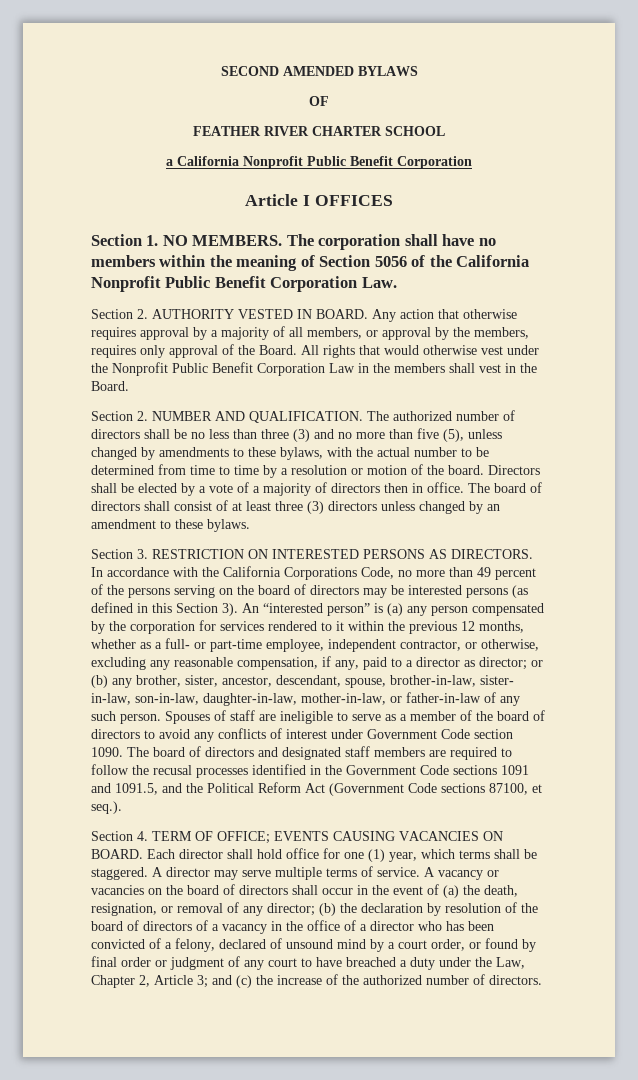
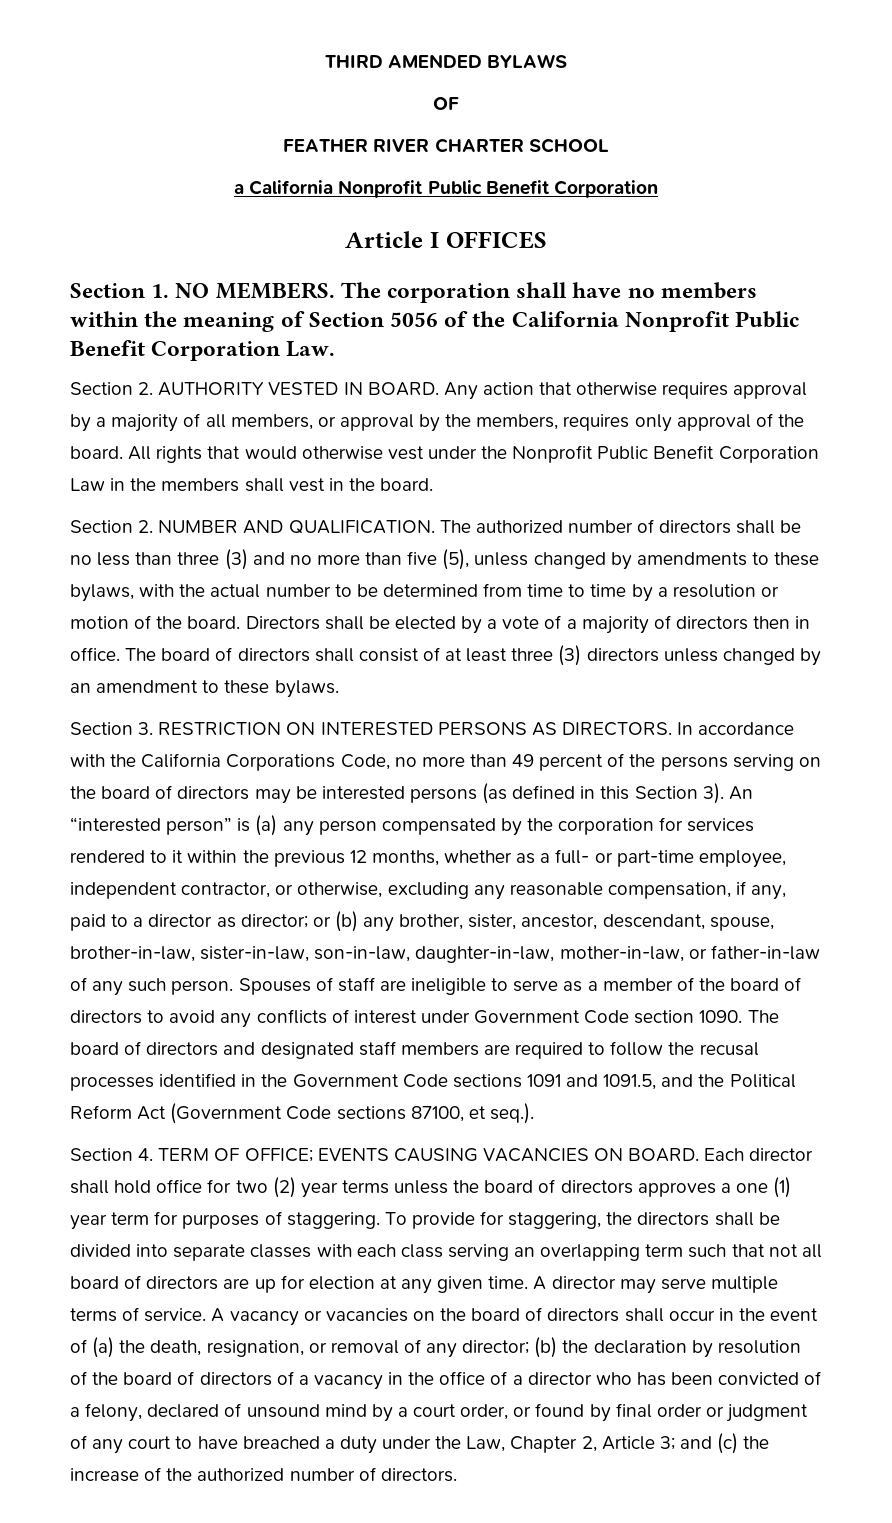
- SECOND AMENDED BYLAWS
+ THIRD AMENDED BYLAWS
- Any action that otherwise requires approval by a majority of all members, or approval by the members, requires only approval of the Board.
+ Any action that otherwise requires approval by a majority of all members, or approval by the members, requires only approval of the board.
- All rights that would otherwise vest under the Nonprofit Public Benefit Corporation Law in the members shall vest in the Board.
+ All rights that would otherwise vest under the Nonprofit Public Benefit Corporation Law in the members shall vest in the board.
- or (b) any brother, sister, ancestor, descendant, spouse, brother-in-law, sister- in-law, son-in-law, daughter-in-law, mother-in-law, or father-in-law of any such person.
+ or (b) any brother, sister, ancestor, descendant, spouse, brother-in-law, sister-in-law, son-in-law, daughter-in-law, mother-in-law, or father-in-law of any such person.
- Each director shall hold office for one (1) year, which terms shall be staggered.
+ Each director shall hold office for two (2) year terms unless the board of directors approves a one (1) year term for purposes of staggering. To provide for staggering, the directors shall be divided into separate classes with each class serving an overlapping term such that not all board of directors are up for election at any given time.

